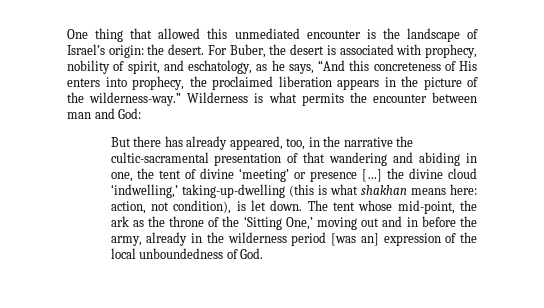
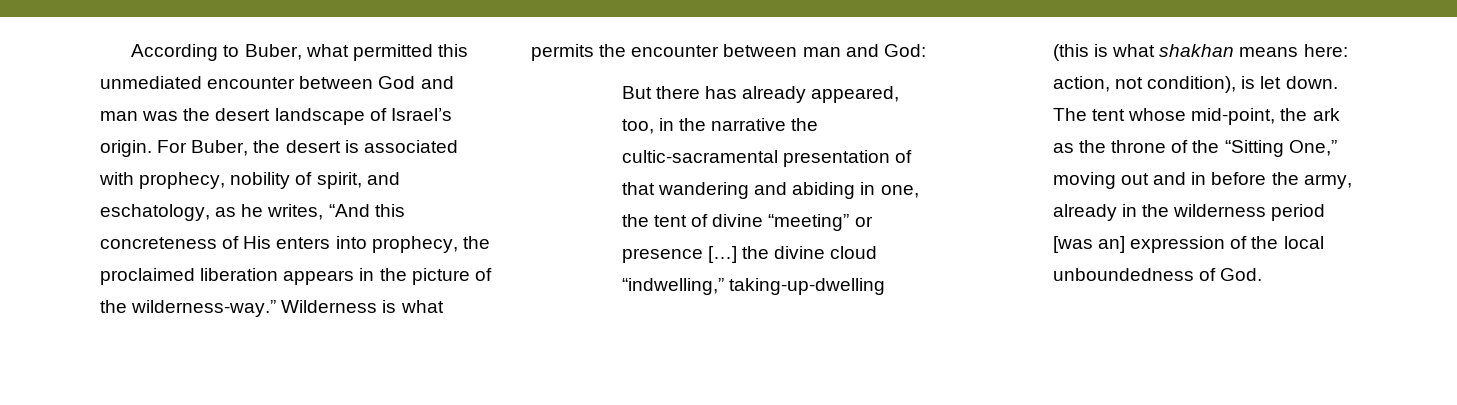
- One thing that allowed this unmediated encounter is the landscape of Israel’s origin: the desert.
+ According to Buber, what permitted this unmediated encounter between God and man was the desert landscape of Israel’s origin.
- For Buber, the desert is associated with prophecy, nobility of spirit, and eschatology, as he says, “And this concreteness of His enters into prophecy, the proclaimed liberation appears in the picture of the wilderness-way.”
+ For Buber, the desert is associated with prophecy, nobility of spirit, and eschatology, as he writes, “And this concreteness of His enters into prophecy, the proclaimed liberation appears in the picture of the wilderness-way.”
- But there has already appeared, too, in the narrative the cultic-sacramental presentation of that wandering and abiding in one, the tent of divine ‘meeting’ or presence […] the divine cloud ‘indwelling,’ taking-up-dwelling (this is what shakhan means here: action, not condition), is let down.
+ But there has already appeared, too, in the narrative the cultic-sacramental presentation of that wandering and abiding in one, the tent of divine “meeting” or presence […] the divine cloud “indwelling,” taking-up-dwelling (this is what shakhan means here: action, not condition), is let down.
- The tent whose mid-point, the ark as the throne of the ‘Sitting One,’ moving out and in before the army, already in the wilderness period [was an] expression of the local unboundedness of God.
+ The tent whose mid-point, the ark as the throne of the “Sitting One,” moving out and in before the army, already in the wilderness period [was an] expression of the local unboundedness of God.

